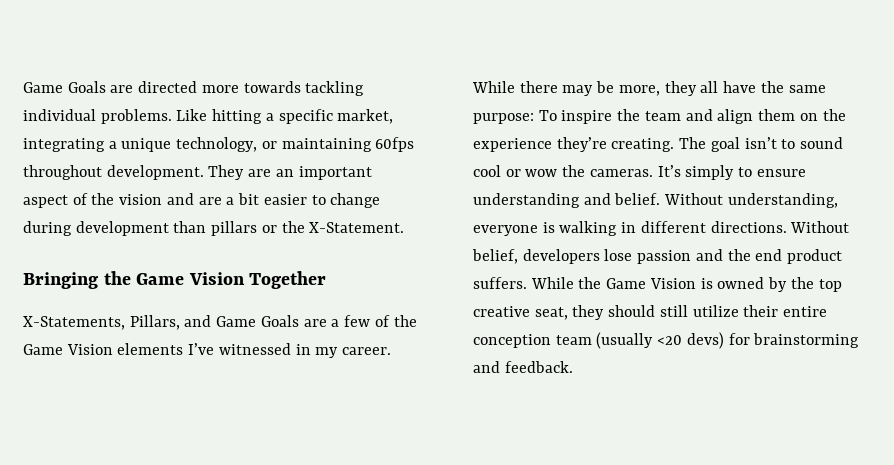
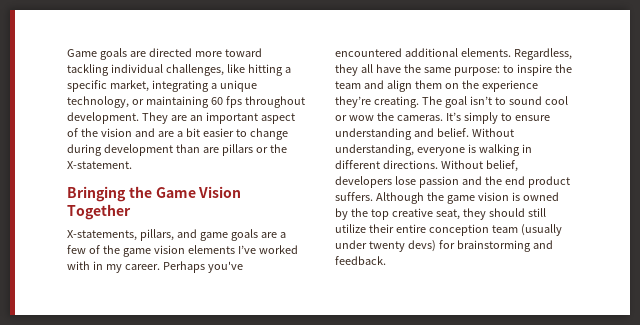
- Game Goals are directed more towards tackling individual problems. Like hitting a specific market, integrating a unique technology, or maintaining 60fps throughout development.
+ Game goals are directed more toward tackling individual challenges, like hitting a specific market, integrating a unique technology, or maintaining 60 fps throughout development.
- They are an important aspect of the vision and are a bit easier to change during development than pillars or the X-Statement.
+ They are an important aspect of the vision and are a bit easier to change during development than are pillars or the X-statement.
- X-Statements, Pillars, and Game Goals are a few of the Game Vision elements I’ve witnessed in my career. While there may be more, they all have the same purpose: To inspire the team and align them on the experience they’re creating.
+ X-statements, pillars, and game goals are a few of the game vision elements I’ve worked with in my career. Perhaps you've encountered additional elements. Regardless, they all have the same purpose: to inspire the team and align them on the experience they’re creating.
- While the Game Vision is owned by the top creative seat, they should still utilize their entire conception team (usually <20 devs) for brainstorming and feedback.
+ Although the game vision is owned by the top creative seat, they should still utilize their entire conception team (usually under twenty devs) for brainstorming and feedback.

